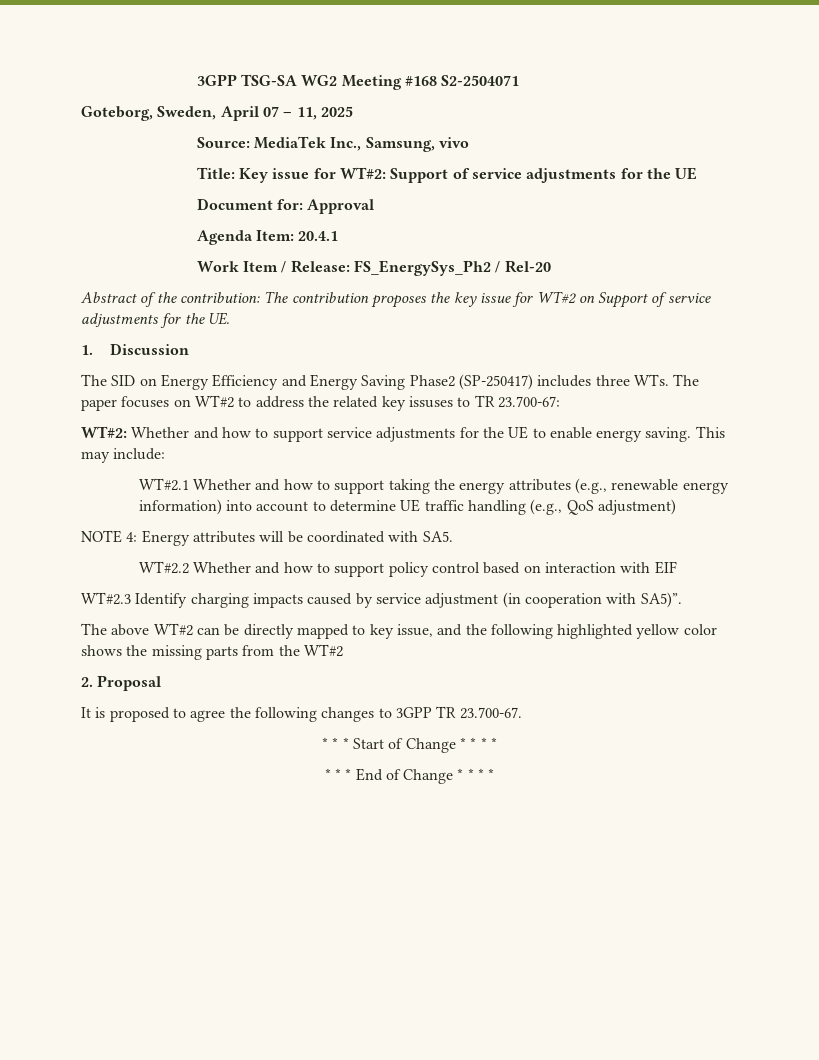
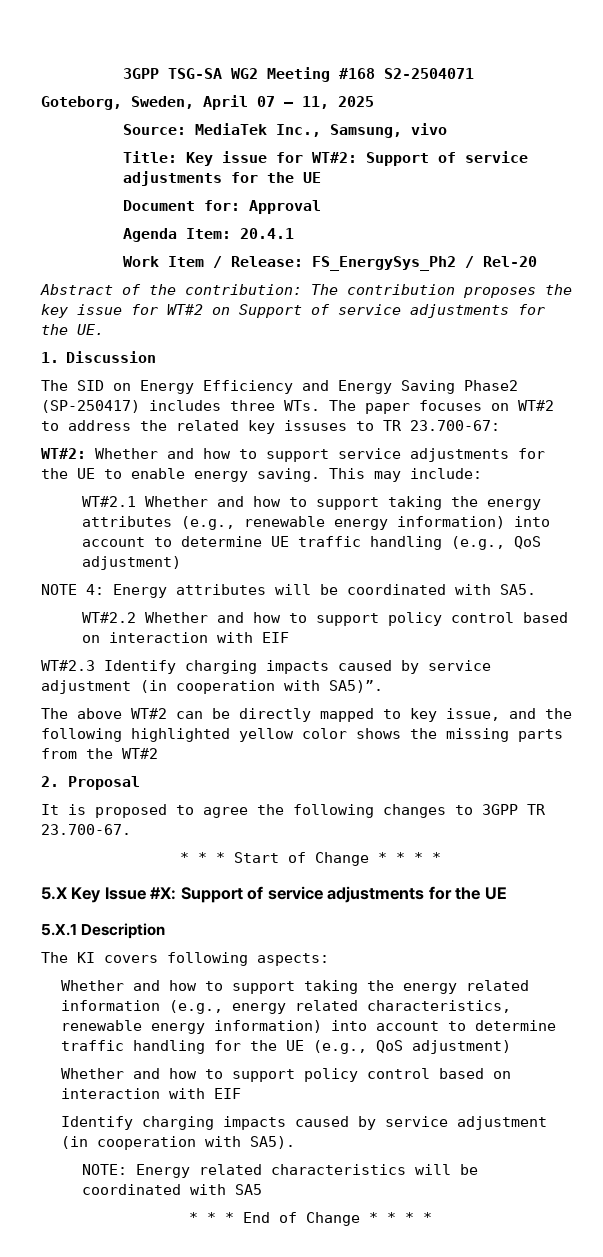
+ 5.X Key Issue #X: Support of service adjustments for the UE
+ 5.X.1 Description
+ The KI covers following aspects:
+ Whether and how to support taking the energy related information (e.g., energy related characteristics, renewable energy information) into account to determine traffic handling for the UE (e.g., QoS adjustment)
+ Whether and how to support policy control based on interaction with EIF
+ Identify charging impacts caused by service adjustment (in cooperation with SA5).
+ NOTE: Energy related characteristics will be coordinated with SA5

